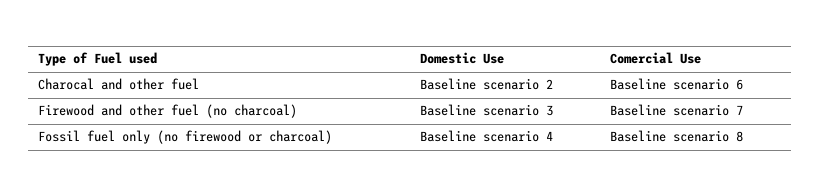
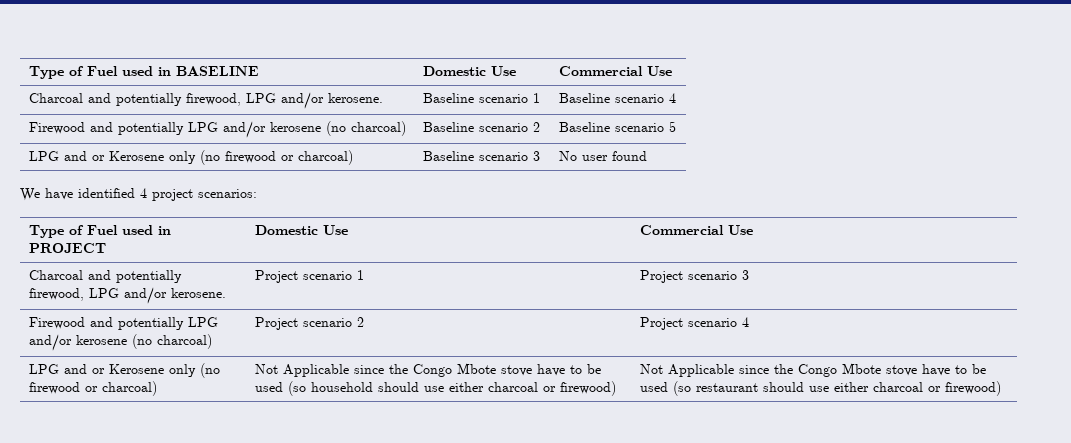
- Type of Fuel used | Domestic Use | Comercial Use
- Charocal and other fuel | Baseline scenario 2 | Baseline scenario 6
- Firewood and other fuel (no charcoal) | Baseline scenario 3 | Baseline scenario 7
- Fossil fuel only (no firewood or charcoal) | Baseline scenario 4 | Baseline scenario 8
+ Type of Fuel used in BASELINE | Domestic Use | Commercial Use
+ Charcoal and potentially firewood, LPG and/or kerosene. | Baseline scenario 1 | Baseline scenario 4
+ Firewood and potentially LPG and/or kerosene (no charcoal) | Baseline scenario 2 | Baseline scenario 5
+ LPG and or Kerosene only (no firewood or charcoal) | Baseline scenario 3 | No user found
+ We have identified 4 project scenarios:
+ Type of Fuel used in PROJECT | Domestic Use | Commercial Use
+ Charcoal and potentially firewood, LPG and/or kerosene. | Project scenario 1 | Project scenario 3
+ Firewood and potentially LPG and/or kerosene (no charcoal) | Project scenario 2 | Project scenario 4
+ LPG and or Kerosene only (no firewood or charcoal) | Not Applicable since the Congo Mbote stove have to be used (so household should use either charcoal or firewood) | Not Applicable since the Congo Mbote stove have to be used (so restaurant should use either charcoal or firewood)

